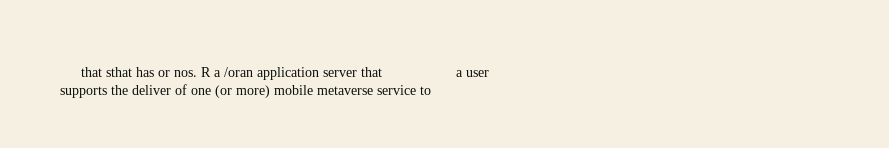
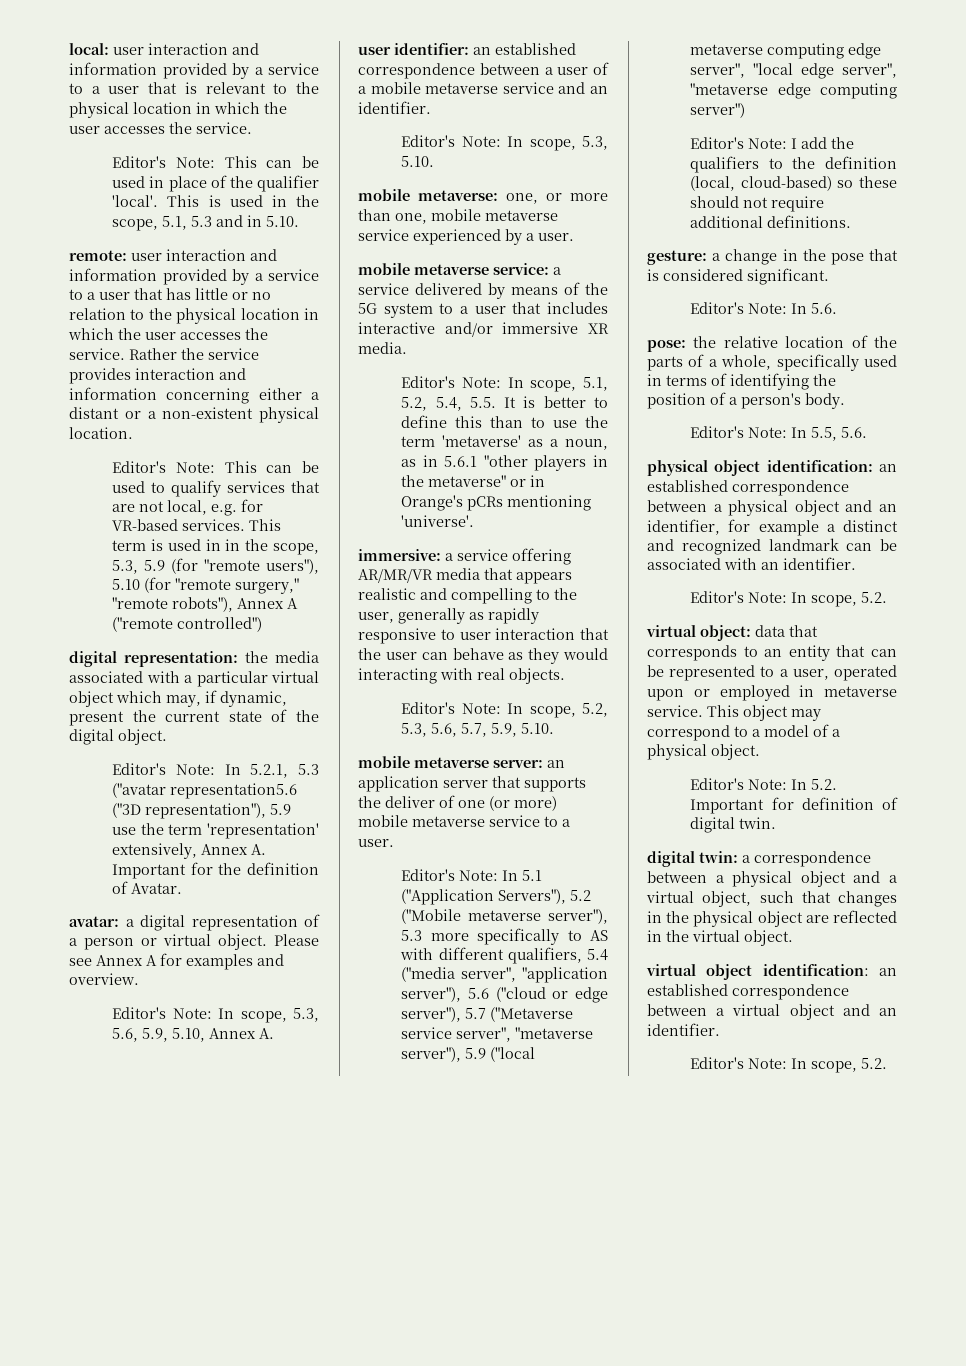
- that sthat has or nos. R a /oran application server that supports the deliver of one (or more) mobile metaverse service to a user
+ local: user interaction and information provided by a service to a user that is relevant to the physical location in which the user accesses the service.
+ Editor's Note: This can be used in place of the qualifier 'local'. This is used in the scope, 5.1, 5.3 and in 5.10.
+ remote: user interaction and information provided by a service to a user that has little or no relation to the physical location in which the user accesses the service. Rather the service provides interaction and information concerning either a distant or a non-existent physical location.
+ Editor's Note: This can be used to qualify services that are not local, e.g. for VR-based services. This term is used in in the scope, 5.3, 5.9 (for "remote users"), 5.10 (for "remote surgery," "remote robots"), Annex A ("remote controlled")
+ digital representation: the media associated with a particular virtual object which may, if dynamic, present the current state of the digital object.
+ Editor's Note: In 5.2.1, 5.3 ("avatar representation5.6 ("3D representation"), 5.9 use the term 'representation' extensively, Annex A. Important for the definition of Avatar.
+ avatar: a digital representation of a person or virtual object. Please see Annex A for examples and overview.
+ Editor's Note: In scope, 5.3, 5.6, 5.9, 5.10, Annex A.
+ user identifier: an established correspondence between a user of a mobile metaverse service and an identifier.
+ Editor's Note: In scope, 5.3, 5.10.
+ mobile metaverse: one, or more than one, mobile metaverse service experienced by a user.
+ mobile metaverse service: a service delivered by means of the 5G system to a user that includes interactive and/or immersive XR media.
+ Editor's Note: In scope, 5.1, 5.2, 5.4, 5.5. It is better to define this than to use the term 'metaverse' as a noun, as in 5.6.1 "other players in the metaverse" or in Orange's pCRs mentioning 'universe'.
+ immersive: a service offering AR/MR/VR media that appears realistic and compelling to the user, generally as rapidly responsive to user interaction that the user can behave as they would interacting with real objects.
+ Editor's Note: In scope, 5.2, 5.3, 5.6, 5.7, 5.9, 5.10.
+ mobile metaverse server: an application server that supports the deliver of one (or more) mobile metaverse service to a user.
+ Editor's Note: In 5.1 ("Application Servers"), 5.2 ("Mobile metaverse server"), 5.3 more specifically to AS with different qualifiers, 5.4 ("media server", "application server"), 5.6 ("cloud or edge server"), 5.7 ("Metaverse service server", "metaverse server"), 5.9 ("local metaverse computing edge server", "local edge server", "metaverse edge computing server")
+ Editor's Note: I add the qualifiers to the definition (local, cloud-based) so these should not require additional definitions.
+ gesture: a change in the pose that is considered significant.
+ Editor's Note: In 5.6.
+ pose: the relative location of the parts of a whole, specifically used in terms of identifying the position of a person's body.
+ Editor's Note: In 5.5, 5.6.
+ physical object identification: an established correspondence between a physical object and an identifier, for example a distinct and recognized landmark can be associated with an identifier.
+ Editor's Note: In scope, 5.2.
+ virtual object: data that corresponds to an entity that can be represented to a user, operated upon or employed in metaverse service. This object may correspond to a model of a physical object.
+ Editor's Note: In 5.2. Important for definition of digital twin.
+ digital twin: a correspondence between a physical object and a virtual object, such that changes in the physical object are reflected in the virtual object.
+ virtual object identification: an established correspondence between a virtual object and an identifier.
+ Editor's Note: In scope, 5.2.

